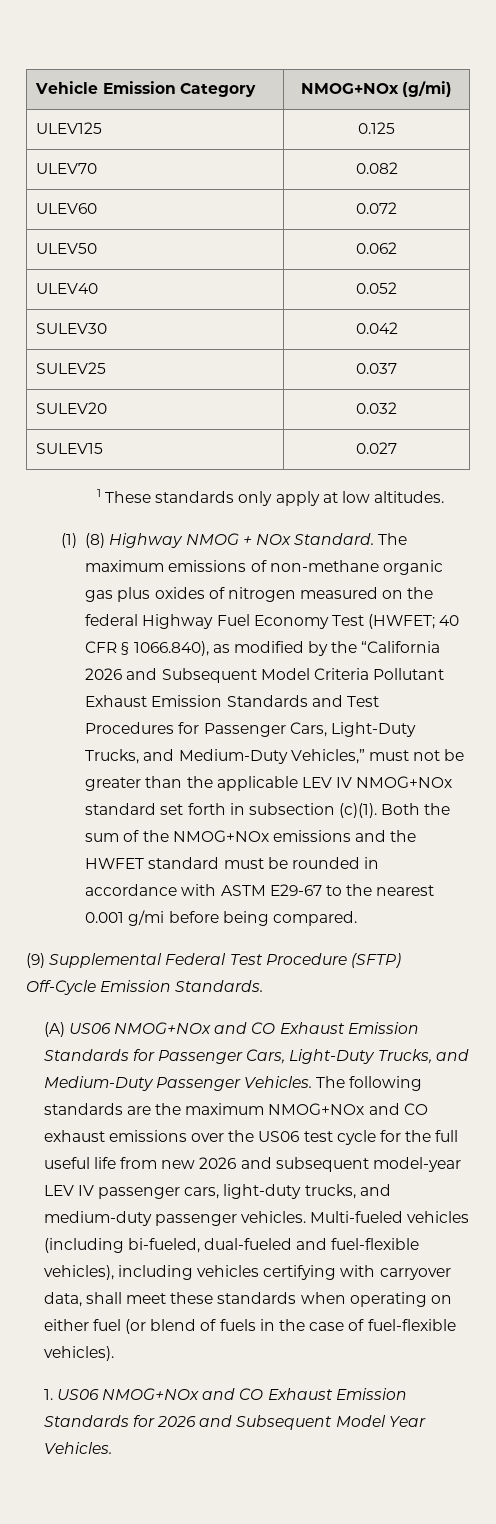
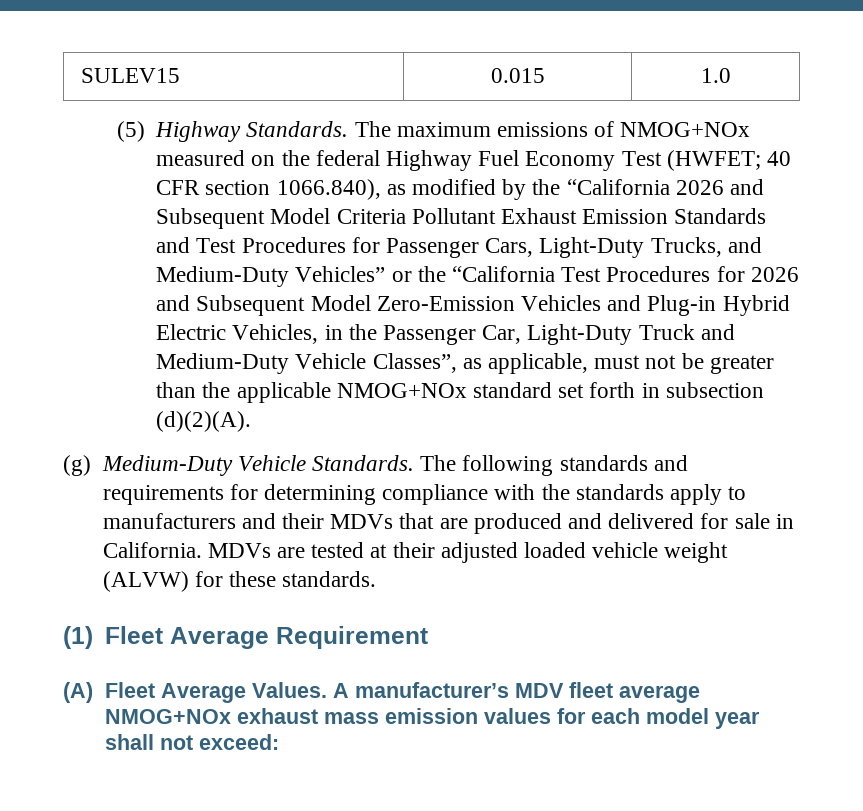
- Vehicle Emission Category | NMOG+NOx (g/mi)
- ULEV125 | 0.125
- ULEV70 | 0.082
- ULEV60 | 0.072
- ULEV50 | 0.062
- ULEV40 | 0.052
- SULEV30 | 0.042
- SULEV25 | 0.037
- SULEV20 | 0.032
- SULEV15 | 0.027
- 1 These standards only apply at low altitudes.
- (1) (8) Highway NMOG + NOx Standard. The maximum emissions of non-methane organic gas plus oxides of nitrogen measured on the federal Highway Fuel Economy Test (HWFET; 40 CFR § 1066.840), as modified by the “California 2026 and Subsequent Model Criteria Pollutant Exhaust Emission Standards and Test Procedures for Passenger Cars, Light-Duty Trucks, and Medium-Duty Vehicles,” must not be greater than the applicable LEV IV NMOG+NOx standard set forth in subsection (c)(1). Both the sum of the NMOG+NOx emissions and the HWFET standard must be rounded in accordance with ASTM E29-67 to the nearest 0.001 g/mi before being compared.
- (9) Supplemental Federal Test Procedure (SFTP) Off-Cycle Emission Standards.
- (A) US06 NMOG+NOx and CO Exhaust Emission Standards for Passenger Cars, Light-Duty Trucks, and Medium-Duty Passenger Vehicles. The following standards are the maximum NMOG+NOx and CO exhaust emissions over the US06 test cycle for the full useful life from new 2026 and subsequent model-year LEV IV passenger cars, light-duty trucks, and medium-duty passenger vehicles. Multi-fueled vehicles (including bi-fueled, dual-fueled and fuel-flexible vehicles), including vehicles certifying with carryover data, shall meet these standards when operating on either fuel (or blend of fuels in the case of fuel-flexible vehicles).
- 1. US06 NMOG+NOx and CO Exhaust Emission Standards for 2026 and Subsequent Model Year Vehicles.
+ SULEV15 | 0.015 | 1.0
+ (5) Highway Standards. The maximum emissions of NMOG+NOx measured on the federal Highway Fuel Economy Test (HWFET; 40 CFR section 1066.840), as modified by the “California 2026 and Subsequent Model Criteria Pollutant Exhaust Emission Standards and Test Procedures for Passenger Cars, Light-Duty Trucks, and Medium-Duty Vehicles” or the “California Test Procedures for 2026 and Subsequent Model Zero-Emission Vehicles and Plug-in Hybrid Electric Vehicles, in the Passenger Car, Light-Duty Truck and Medium-Duty Vehicle Classes”, as applicable, must not be greater than the applicable NMOG+NOx standard set forth in subsection (d)(2)(A).
+ (g) Medium-Duty Vehicle Standards. The following standards and requirements for determining compliance with the standards apply to manufacturers and their MDVs that are produced and delivered for sale in California. MDVs are tested at their adjusted loaded vehicle weight (ALVW) for these standards.
+ (1) Fleet Average Requirement
+ (A) Fleet Average Values. A manufacturer’s MDV fleet average NMOG+NOx exhaust mass emission values for each model year shall not exceed:

